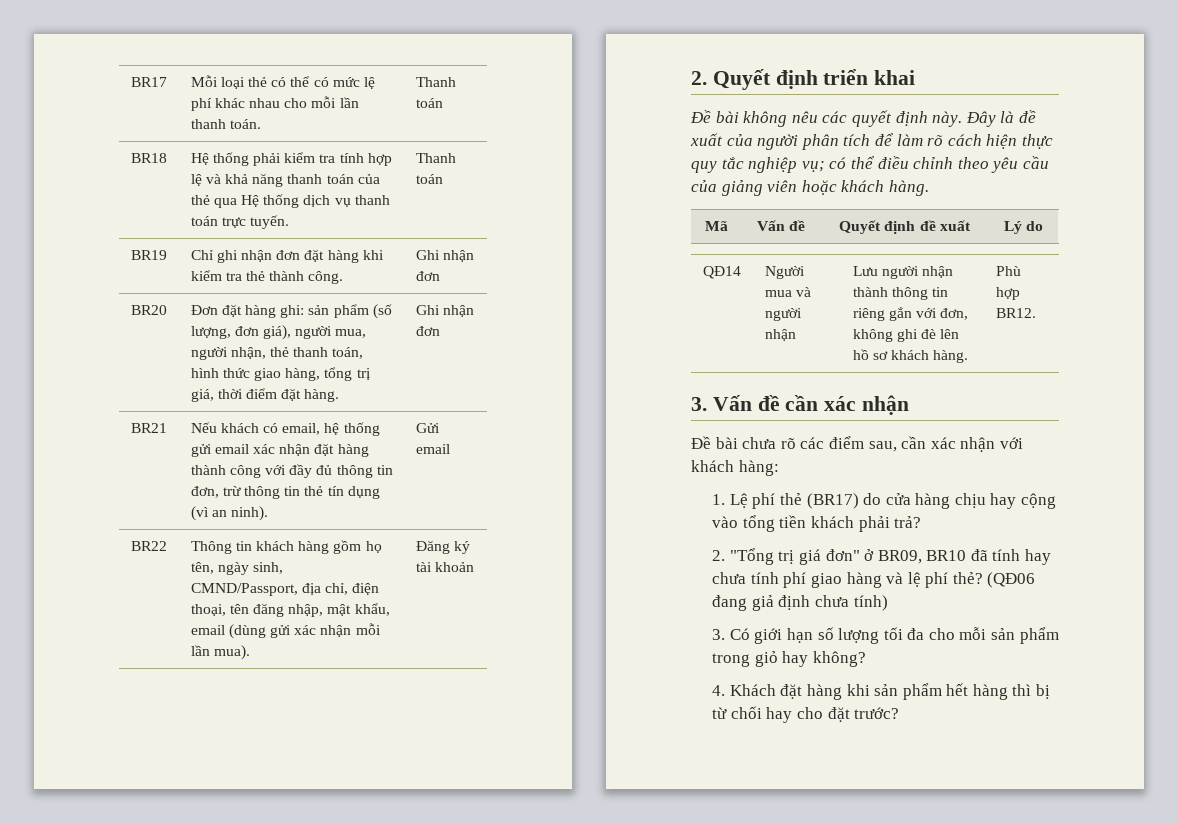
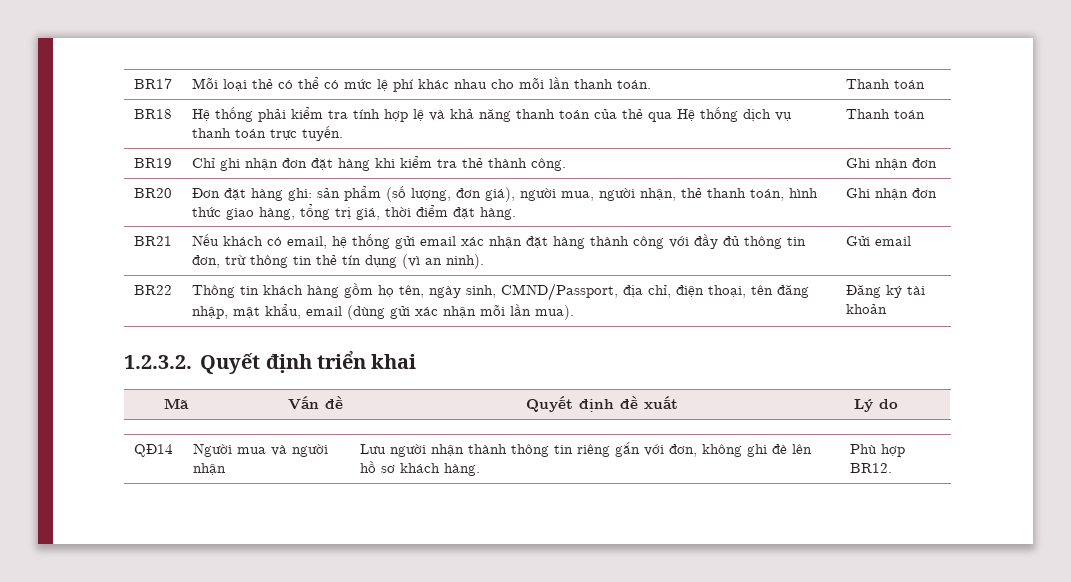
- 2. Quyết định triển khai
+ 1.2.3.2. Quyết định triển khai
- Đề bài không nêu các quyết định này. Đây là đề xuất của người phân tích để làm rõ cách hiện thực quy tắc nghiệp vụ; có thể điều chỉnh theo yêu cầu của giảng viên hoặc khách hàng.
- 3. Vấn đề cần xác nhận
- Đề bài chưa rõ các điểm sau, cần xác nhận với khách hàng:
- 1. Lệ phí thẻ (BR17) do cửa hàng chịu hay cộng vào tổng tiền khách phải trả?
- 2. "Tổng trị giá đơn" ở BR09, BR10 đã tính hay chưa tính phí giao hàng và lệ phí thẻ? (QĐ06 đang giả định chưa tính)
- 3. Có giới hạn số lượng tối đa cho mỗi sản phẩm trong giỏ hay không?
- 4. Khách đặt hàng khi sản phẩm hết hàng thì bị từ chối hay cho đặt trước?

